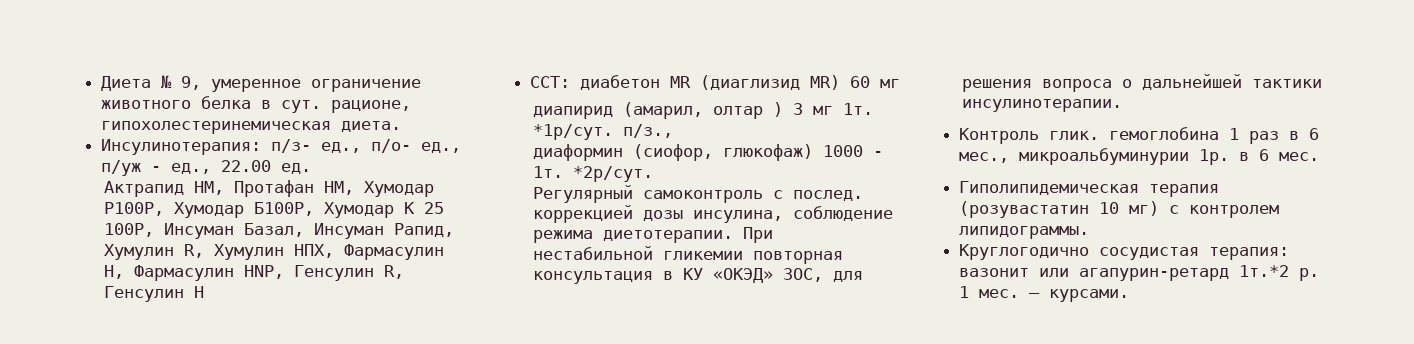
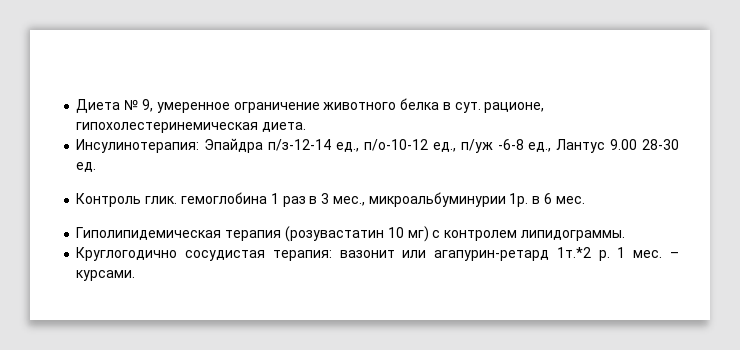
- Инсулинотерапия: п/з- ед., п/о- ед., п/уж - ед., 22.00 ед.
- Актрапид НМ, Протафан НМ, Хумодар Р100Р, Хумодар Б100Р, Хумодар К 25 100Р, Инсуман Базал, Инсуман Рапид, Хумулин R, Хумулин НПХ, Фармасулин Н, Фармасулин НNР, Генсулин R, Генсулин Н
- ССТ: диабетон МR (диаглизид МR) 60 мг
- диапирид (амарил, олтар ) 3 мг 1т. *1р/сут. п/з.,
- диаформин (сиофор, глюкофаж) 1000 - 1т. *2р/сут.
- Регулярный самоконтроль с послед. коррекцией дозы инсулина, соблюдение режима диетотерапии. При нестабильной гликемии повторная консультация в КУ «ОКЭД» ЗОС, для решения вопроса о дальнейшей тактики инсулинотерапии.
+ Инсулинотерапия: Эпайдра п/з-12-14 ед., п/о-10-12 ед., п/уж -6-8 ед., Лантус 9.00 28-30 ед.
- Контроль глик. гемоглобина 1 раз в 6 мес., микроальбуминурии 1р. в 6 мес.
+ Контроль глик. гемоглобина 1 раз в 3 мес., микроальбуминурии 1р. в 6 мес.

